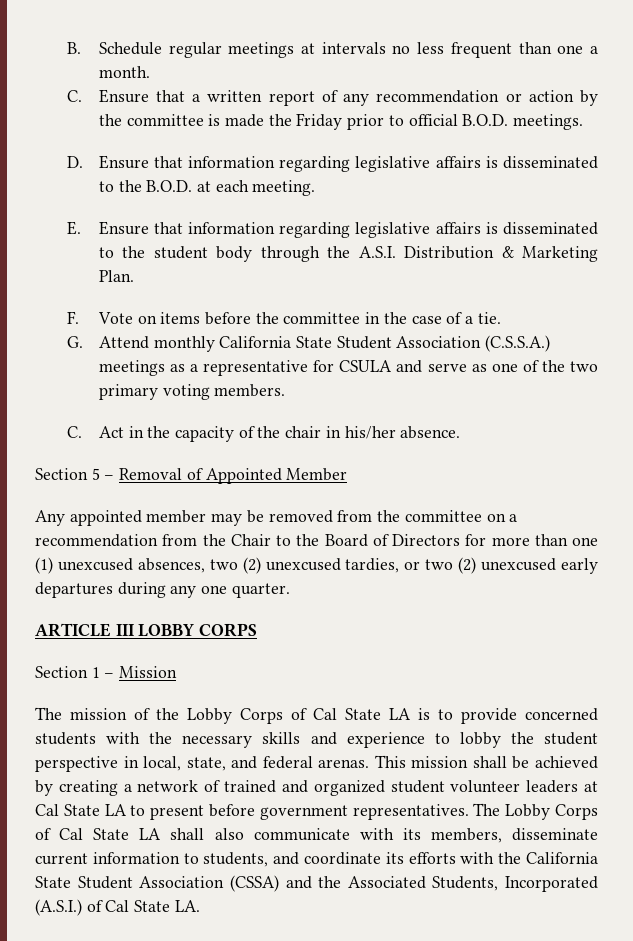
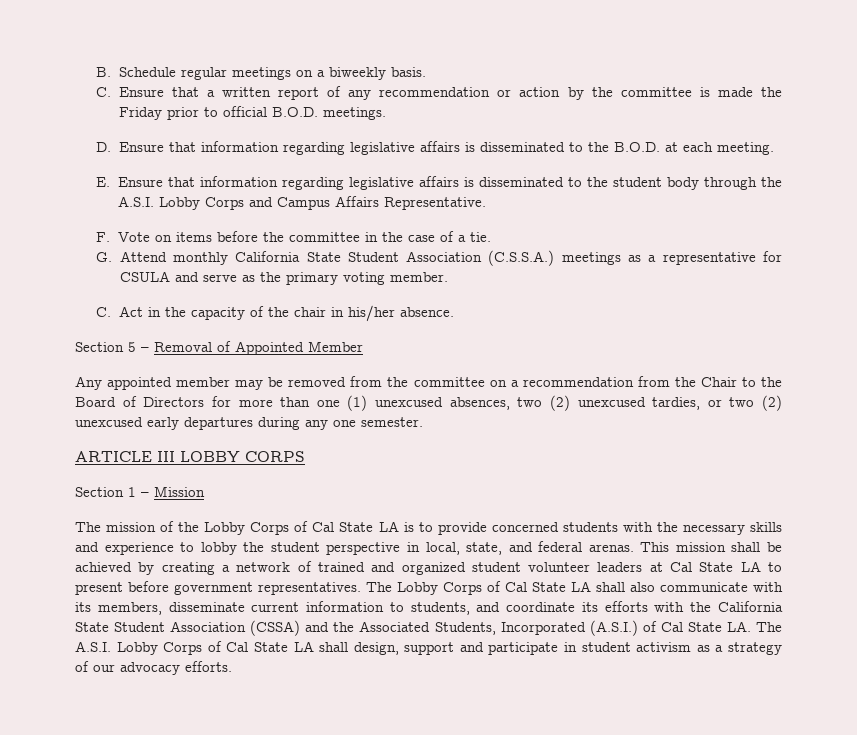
- B. Schedule regular meetings at intervals no less frequent than one a month.
+ B. Schedule regular meetings on a biweekly basis.
- E. Ensure that information regarding legislative affairs is disseminated to the student body through the A.S.I. Distribution & Marketing Plan.
+ E. Ensure that information regarding legislative affairs is disseminated to the student body through the A.S.I. Lobby Corps and Campus Affairs Representative.
- G. Attend monthly California State Student Association (C.S.S.A.) meetings as a representative for CSULA and serve as one of the two primary voting members.
+ G. Attend monthly California State Student Association (C.S.S.A.) meetings as a representative for CSULA and serve as the primary voting member.
- Any appointed member may be removed from the committee on a recommendation from the Chair to the Board of Directors for more than one (1) unexcused absences, two (2) unexcused tardies, or two (2) unexcused early departures during any one quarter.
+ Any appointed member may be removed from the committee on a recommendation from the Chair to the Board of Directors for more than one (1) unexcused absences, two (2) unexcused tardies, or two (2) unexcused early departures during any one semester.
- The Lobby Corps of Cal State LA shall also communicate with its members, disseminate current information to students, and coordinate its efforts with the California State Student Association (CSSA) and the Associated Students, Incorporated (A.S.I.) of Cal State LA.
+ The Lobby Corps of Cal State LA shall also communicate with its members, disseminate current information to students, and coordinate its efforts with the California State Student Association (CSSA) and the Associated Students, Incorporated (A.S.I.) of Cal State LA. The A.S.I. Lobby Corps of Cal State LA shall design, support and participate in student activism as a strategy of our advocacy efforts.

